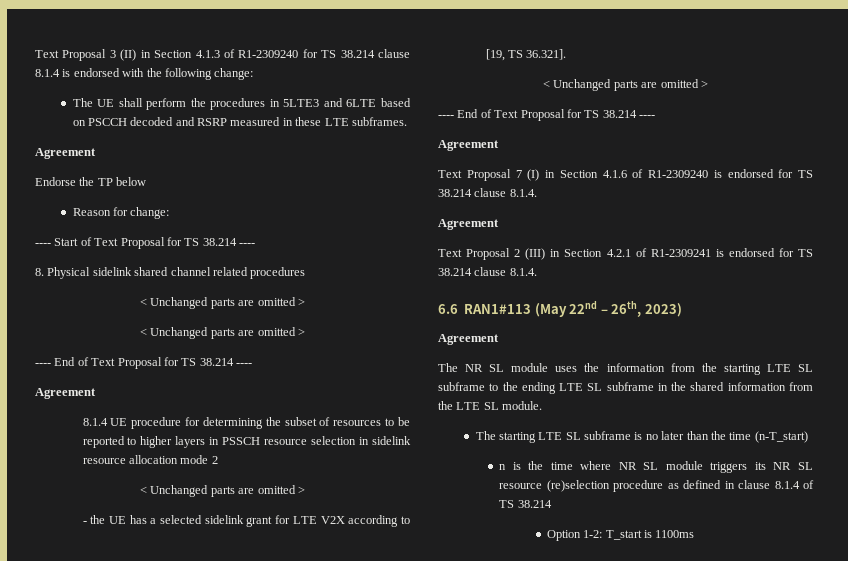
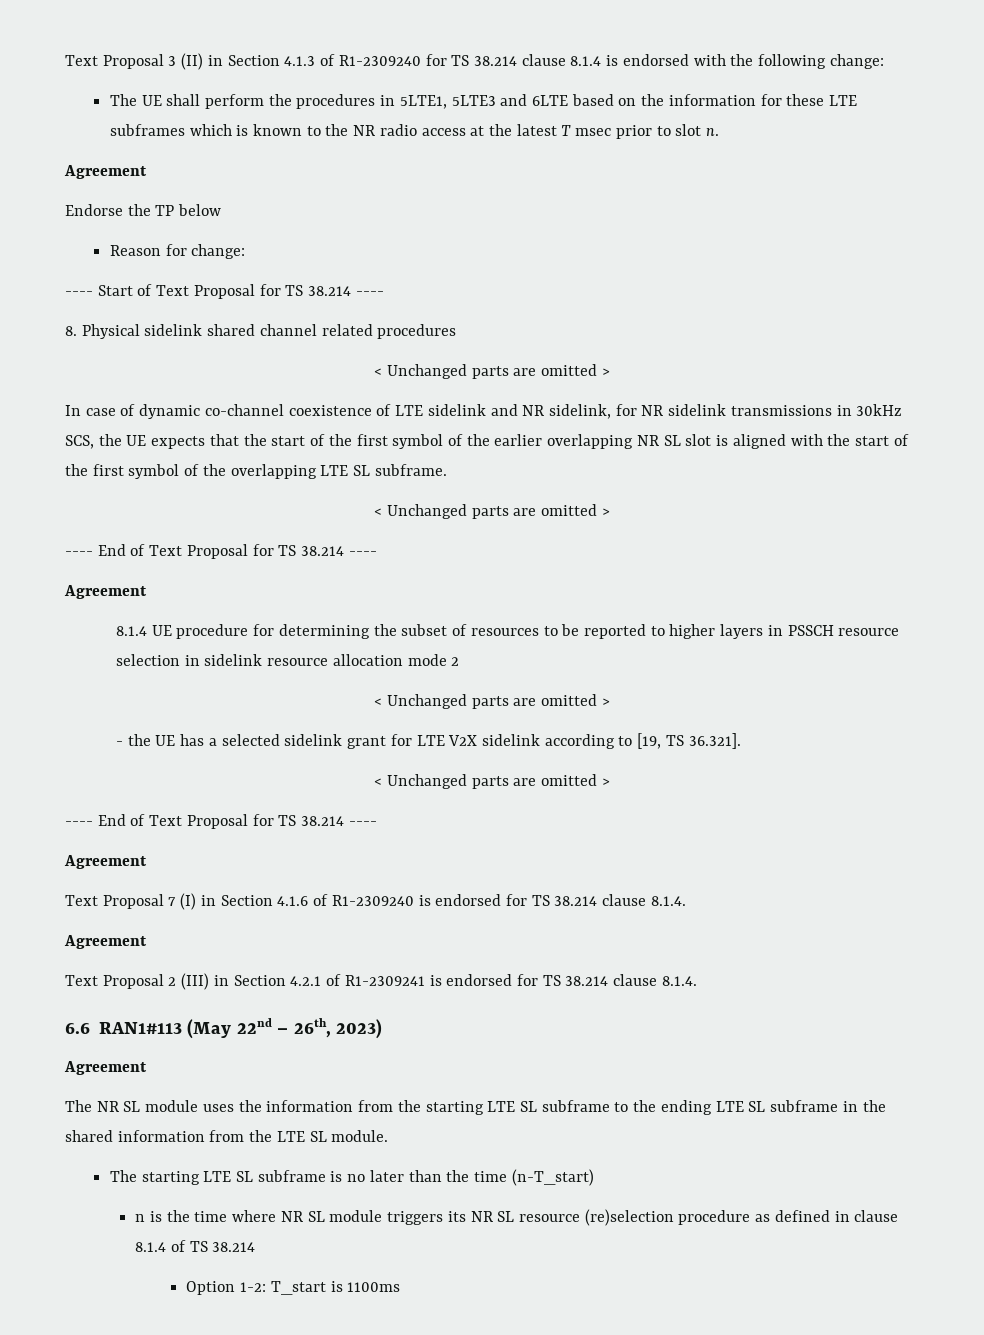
- The UE shall perform the procedures in 5LTE3 and 6LTE based on PSCCH decoded and RSRP measured in these LTE subframes.
+ The UE shall perform the procedures in 5LTE1, 5LTE3 and 6LTE based on the information for these LTE subframes which is known to the NR radio access at the latest T msec prior to slot n.
+ In case of dynamic co-channel coexistence of LTE sidelink and NR sidelink, for NR sidelink transmissions in 30kHz SCS, the UE expects that the start of the first symbol of the earlier overlapping NR SL slot is aligned with the start of the first symbol of the overlapping LTE SL subframe.
- - the UE has a selected sidelink grant for LTE V2X according to [19, TS 36.321].
+ - the UE has a selected sidelink grant for LTE V2X sidelink according to [19, TS 36.321].

